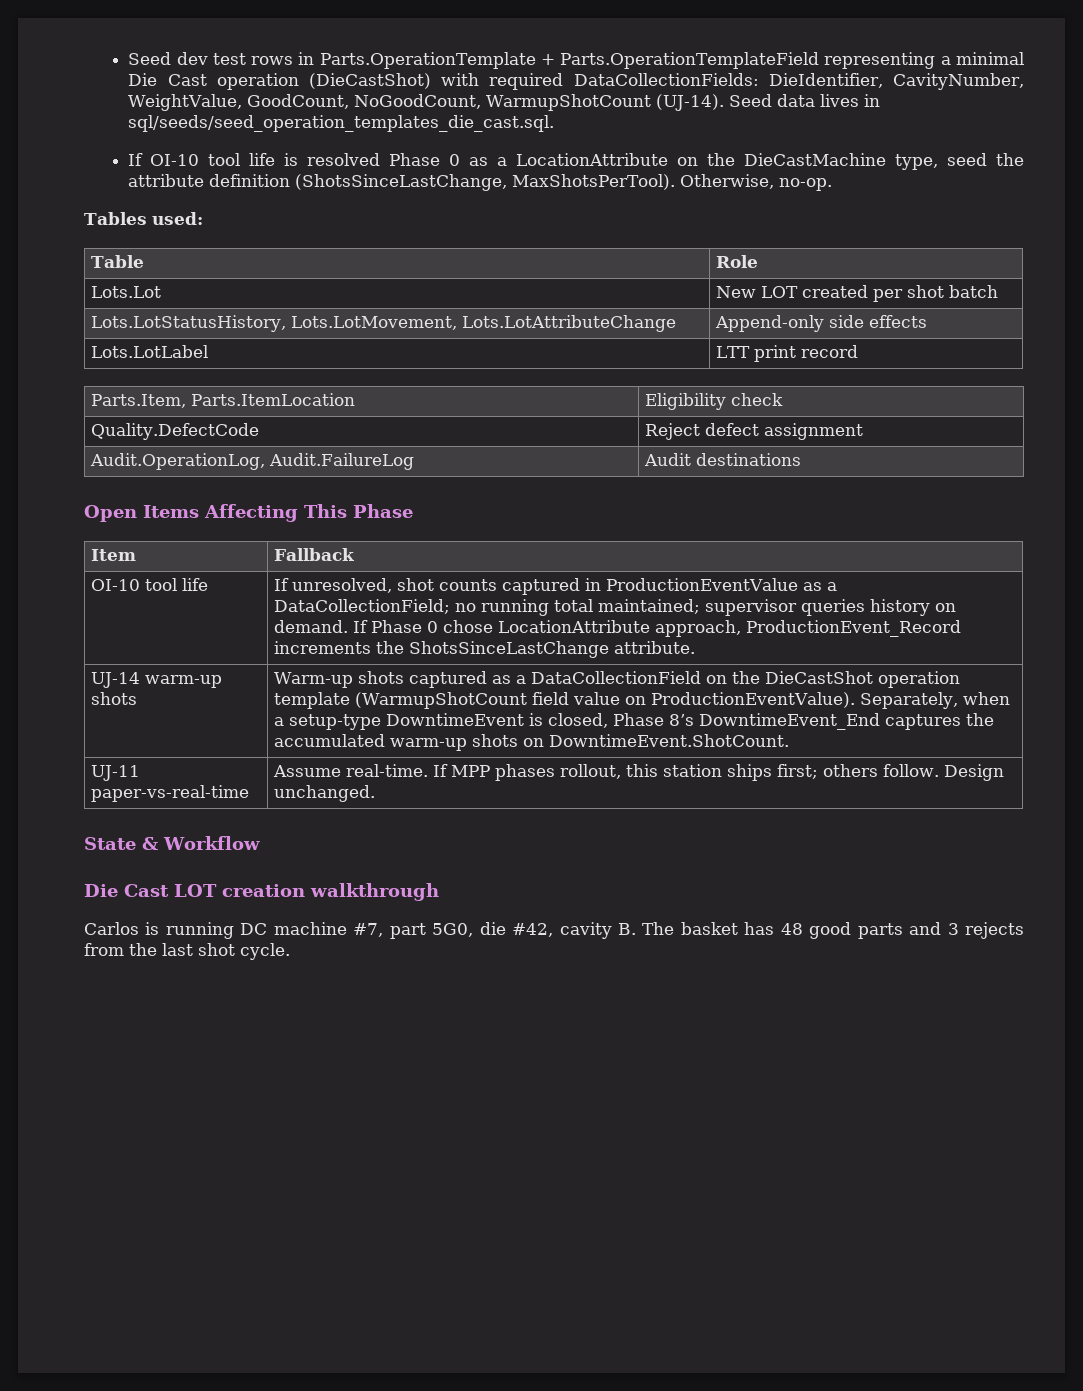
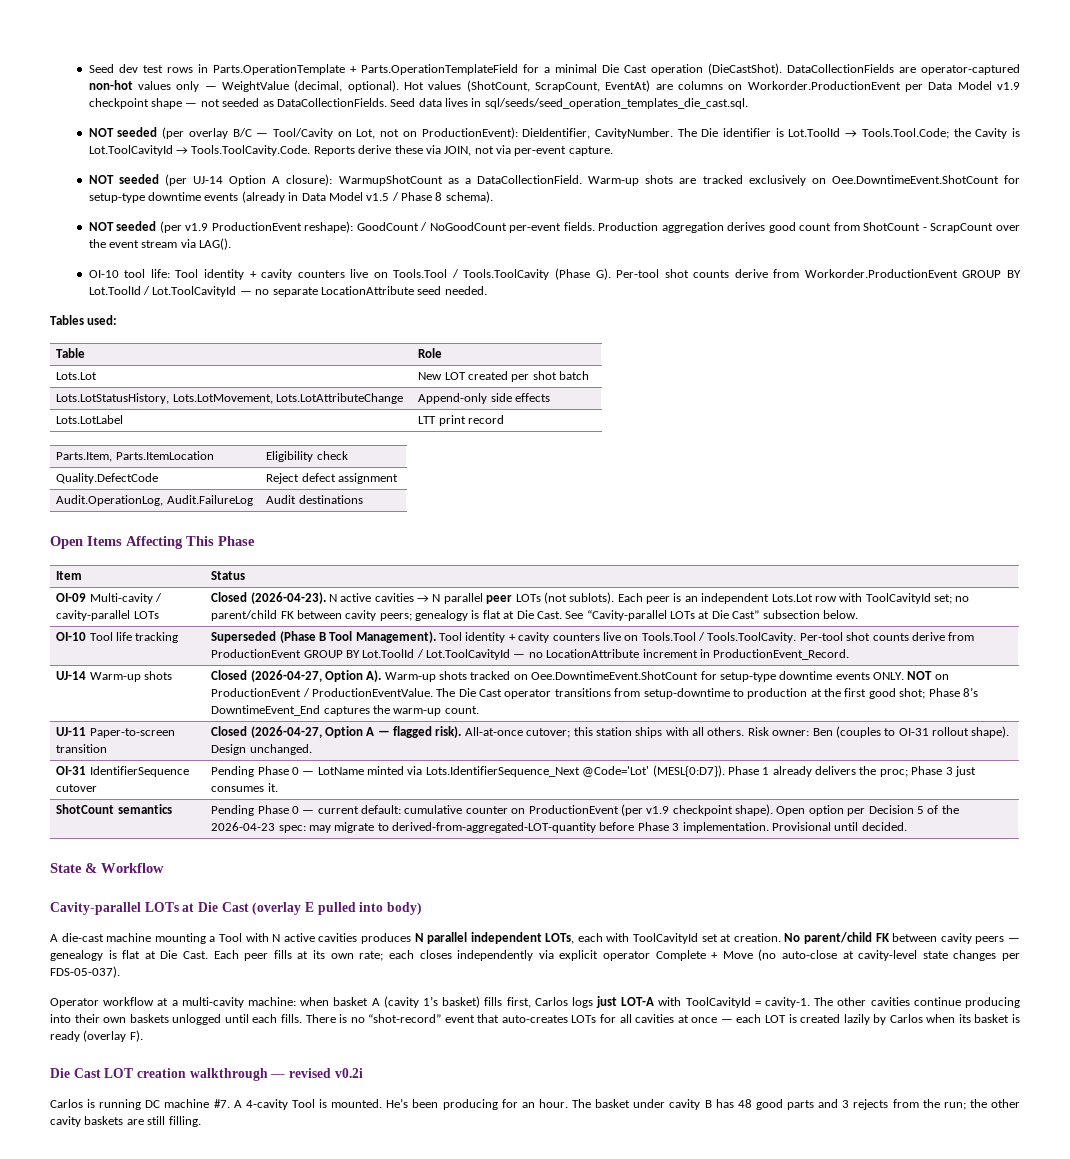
- Seed dev test rows in Parts.OperationTemplate + Parts.OperationTemplateField representing a minimal Die Cast operation (DieCastShot) with required DataCollectionFields: DieIdentifier, CavityNumber, WeightValue, GoodCount, NoGoodCount, WarmupShotCount (UJ-14).
+ Seed dev test rows in Parts.OperationTemplate + Parts.OperationTemplateField for a minimal Die Cast operation (DieCastShot). DataCollectionFields are operator-captured non-hot values only — WeightValue (decimal, optional). Hot values (ShotCount, ScrapCount, EventAt) are columns on Workorder.ProductionEvent per Data Model v1.9 checkpoint shape — not seeded as DataCollectionFields.
- If OI-10 tool life is resolved Phase 0 as a LocationAttribute on the DieCastMachine type, seed the attribute definition (ShotsSinceLastChange, MaxShotsPerTool). Otherwise, no-op.
+ NOT seeded (per overlay B/C — Tool/Cavity on Lot, not on ProductionEvent): DieIdentifier, CavityNumber. The Die identifier is Lot.ToolId → Tools.Tool.Code; the Cavity is Lot.ToolCavityId → Tools.ToolCavity.Code. Reports derive these via JOIN, not via per-event capture.
+ NOT seeded (per UJ-14 Option A closure): WarmupShotCount as a DataCollectionField. Warm-up shots are tracked exclusively on Oee.DowntimeEvent.ShotCount for setup-type downtime events (already in Data Model v1.5 / Phase 8 schema).
+ NOT seeded (per v1.9 ProductionEvent reshape): GoodCount / NoGoodCount per-event fields. Production aggregation derives good count from ShotCount - ScrapCount over the event stream via LAG().
+ OI-10 tool life: Tool identity + cavity counters live on Tools.Tool / Tools.ToolCavity (Phase G). Per-tool shot counts derive from Workorder.ProductionEvent GROUP BY Lot.ToolId / Lot.ToolCavityId — no separate LocationAttribute seed needed.
- Item | Fallback
- OI-10 tool life | If unresolved, shot counts captured in ProductionEventValue as a DataCollectionField; no running total maintained; supervisor queries history on demand. If Phase 0 chose LocationAttribute approach, ProductionEvent_Record increments the ShotsSinceLastChange attribute.
- UJ-14 warm-up shots | Warm-up shots captured as a DataCollectionField on the DieCastShot operation template (WarmupShotCount field value on ProductionEventValue). Separately, when a setup-type DowntimeEvent is closed, Phase 8’s DowntimeEvent_End captures the accumulated warm-up shots on DowntimeEvent.ShotCount.
- UJ-11 paper-vs-real-time | Assume real-time. If MPP phases rollout, this station ships first; others follow. Design unchanged.
+ Item | Status
+ OI-09 Multi-cavity / cavity-parallel LOTs | Closed (2026-04-23). N active cavities → N parallel peer LOTs (not sublots). Each peer is an independent Lots.Lot row with ToolCavityId set; no parent/child FK between cavity peers; genealogy is flat at Die Cast. See “Cavity-parallel LOTs at Die Cast” subsection below.
+ OI-10 Tool life tracking | Superseded (Phase B Tool Management). Tool identity + cavity counters live on Tools.Tool / Tools.ToolCavity. Per-tool shot counts derive from ProductionEvent GROUP BY Lot.ToolId / Lot.ToolCavityId — no LocationAttribute increment in ProductionEvent_Record.
+ UJ-14 Warm-up shots | Closed (2026-04-27, Option A). Warm-up shots tracked on Oee.DowntimeEvent.ShotCount for setup-type downtime events ONLY. NOT on ProductionEvent / ProductionEventValue. The Die Cast operator transitions from setup-downtime to production at the first good shot; Phase 8’s DowntimeEvent_End captures the warm-up count.
+ UJ-11 Paper-to-screen transition | Closed (2026-04-27, Option A — flagged risk). All-at-once cutover; this station ships with all others. Risk owner: Ben (couples to OI-31 rollout shape). Design unchanged.
+ OI-31 IdentifierSequence cutover | Pending Phase 0 — LotName minted via Lots.IdentifierSequence_Next @Code='Lot' (MESL{0:D7}). Phase 1 already delivers the proc; Phase 3 just consumes it.
+ ShotCount semantics | Pending Phase 0 — current default: cumulative counter on ProductionEvent (per v1.9 checkpoint shape). Open option per Decision 5 of the 2026-04-23 spec: may migrate to derived-from-aggregated-LOT-quantity before Phase 3 implementation. Provisional until decided.
  State & Workflow
+ Cavity-parallel LOTs at Die Cast (overlay E pulled into body)
+ A die-cast machine mounting a Tool with N active cavities produces N parallel independent LOTs, each with ToolCavityId set at creation. No parent/child FK between cavity peers — genealogy is flat at Die Cast. Each peer fills at its own rate; each closes independently via explicit operator Complete + Move (no auto-close at cavity-level state changes per FDS-05-037).
+ Operator workflow at a multi-cavity machine: when basket A (cavity 1’s basket) fills first, Carlos logs just LOT-A with ToolCavityId = cavity-1. The other cavities continue producing into their own baskets unlogged until each fills. There is no “shot-record” event that auto-creates LOTs for all cavities at once — each LOT is created lazily by Carlos when its basket is ready (overlay F).
- Die Cast LOT creation walkthrough
+ Die Cast LOT creation walkthrough — revised v0.2i
- Carlos is running DC machine #7, part 5G0, die #42, cavity B. The basket has 48 good parts and 3 rejects from the last shot cycle.
+ Carlos is running DC machine #7. A 4-cavity Tool is mounted. He’s been producing for an hour. The basket under cavity B has 48 good parts and 3 rejects from the run; the other cavity baskets are still filling.

